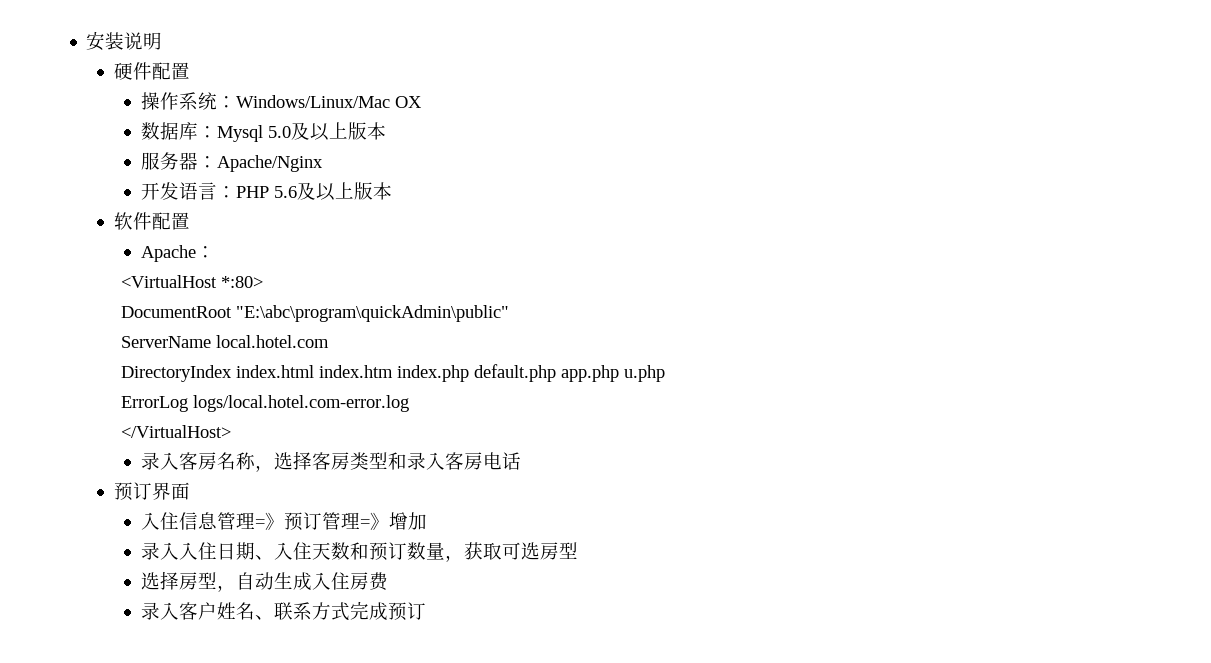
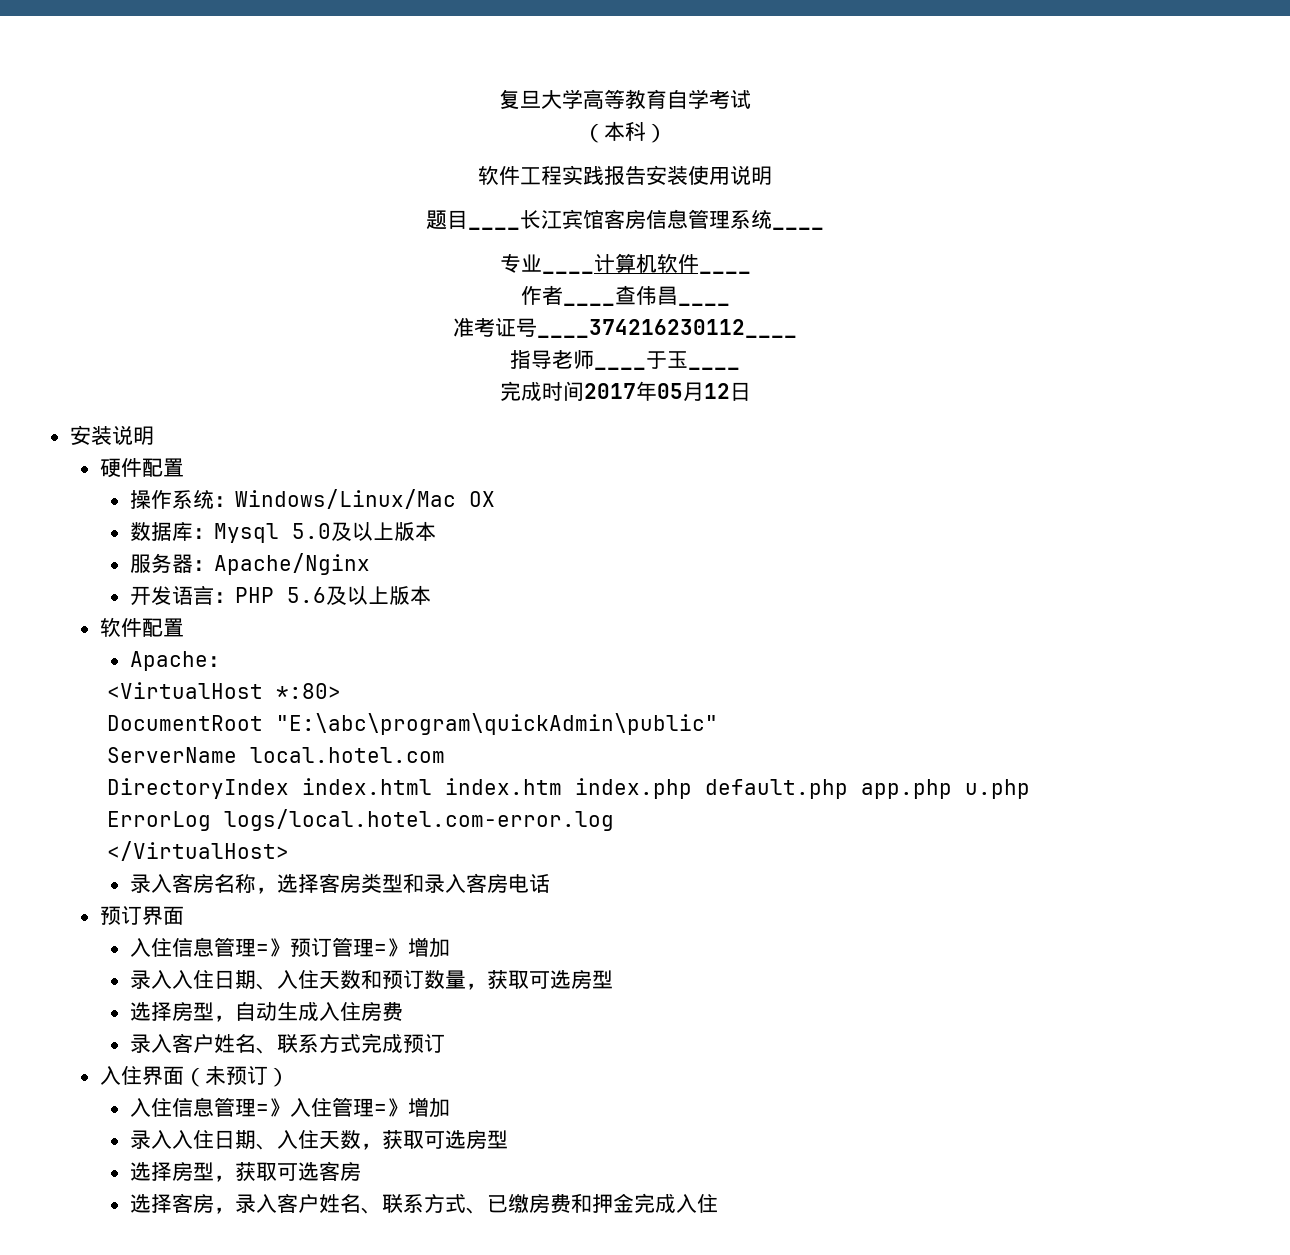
+ 复旦大学高等教育自学考试
+ （本科）
+ 软件工程实践报告安装使用说明
+ 题目____长江宾馆客房信息管理系统____
+ 专业____计算机软件____
+ 作者____查伟昌____
+ 准考证号____374216230112____
+ 指导老师____于玉____
+ 完成时间2017年05月12日
+ 入住界面（未预订）
+ 入住信息管理=》入住管理=》增加
+ 录入入住日期、入住天数，获取可选房型
+ 选择房型，获取可选客房
+ 选择客房，录入客户姓名、联系方式、已缴房费和押金完成入住

